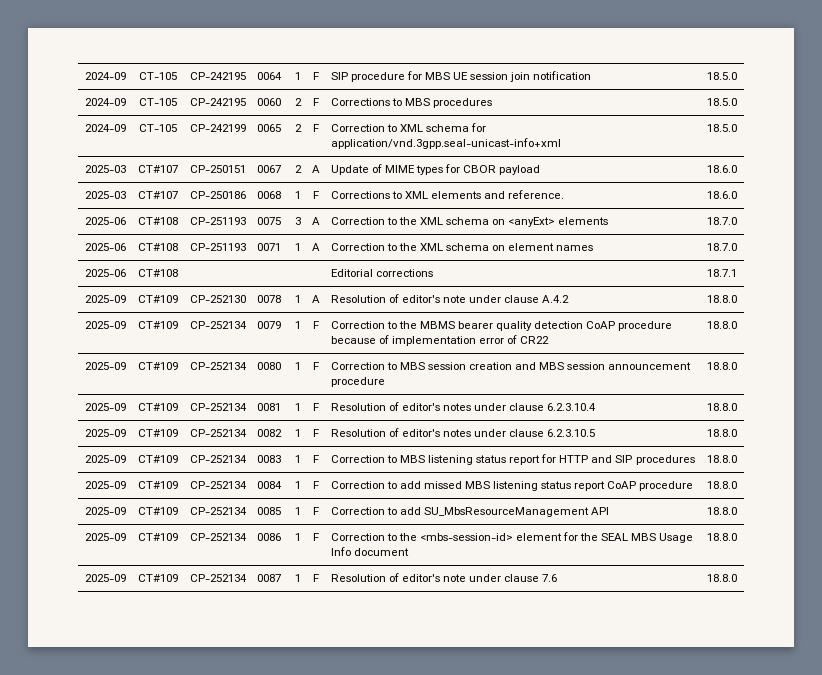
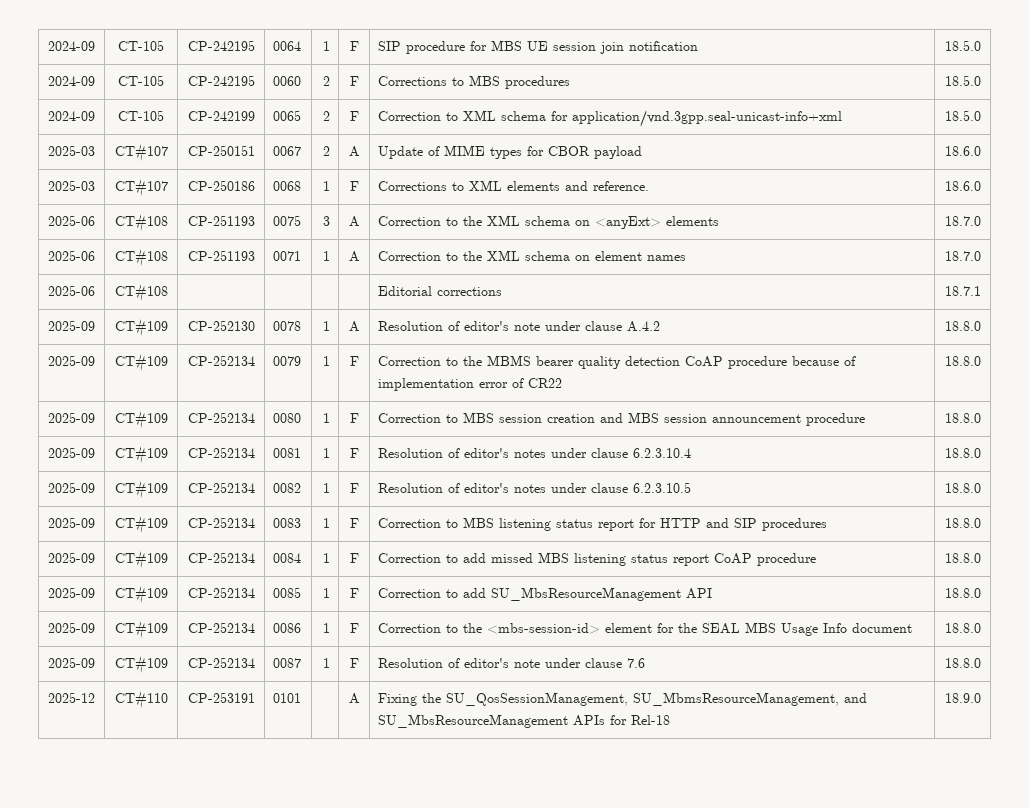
+ 2025-12 | CT#110 | CP-253191 | 0101 | | A | Fixing the SU_QosSessionManagement, SU_MbmsResourceManagement, and SU_MbsResourceManagement APIs for Rel-18 | 18.9.0

